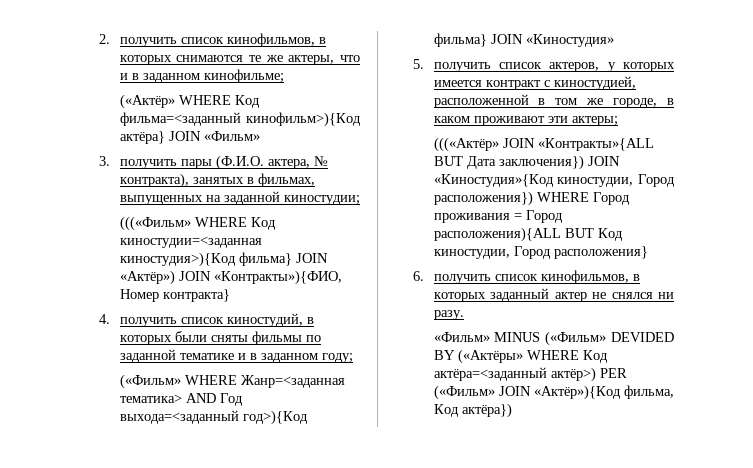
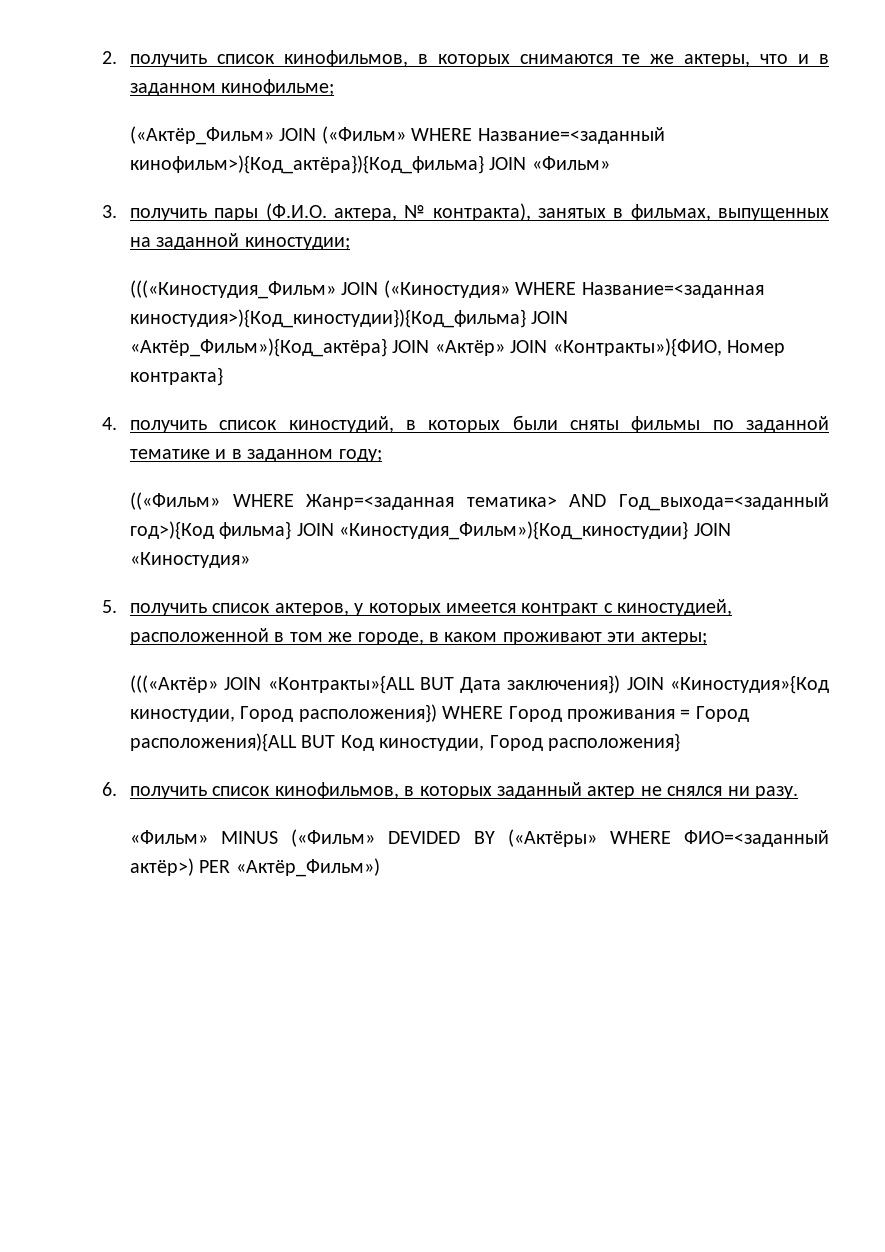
- («Актёр» WHERE Код фильма=<заданный кинофильм>){Код актёра} JOIN «Фильм»
+ («Актёр_Фильм» JOIN («Фильм» WHERE Название=<заданный кинофильм>){Код_актёра}){Код_фильма} JOIN «Фильм»
- (((«Фильм» WHERE Код киностудии=<заданная киностудия>){Код фильма} JOIN «Актёр») JOIN «Контракты»){ФИО, Номер контракта}
+ (((«Киностудия_Фильм» JOIN («Киностудия» WHERE Название=<заданная киностудия>){Код_киностудии}){Код_фильма} JOIN «Актёр_Фильм»){Код_актёра} JOIN «Актёр» JOIN «Контракты»){ФИО, Номер контракта}
- («Фильм» WHERE Жанр=<заданная тематика> AND Год выхода=<заданный год>){Код фильма} JOIN «Киностудия»
+ ((«Фильм» WHERE Жанр=<заданная тематика> AND Год_выхода=<заданный год>){Код фильма} JOIN «Киностудия_Фильм»){Код_киностудии} JOIN «Киностудия»
- «Фильм» MINUS («Фильм» DEVIDED BY («Актёры» WHERE Код актёра=<заданный актёр>) PER («Фильм» JOIN «Актёр»){Код фильма, Код актёра})
+ «Фильм» MINUS («Фильм» DEVIDED BY («Актёры» WHERE ФИО=<заданный актёр>) PER «Актёр_Фильм»)

